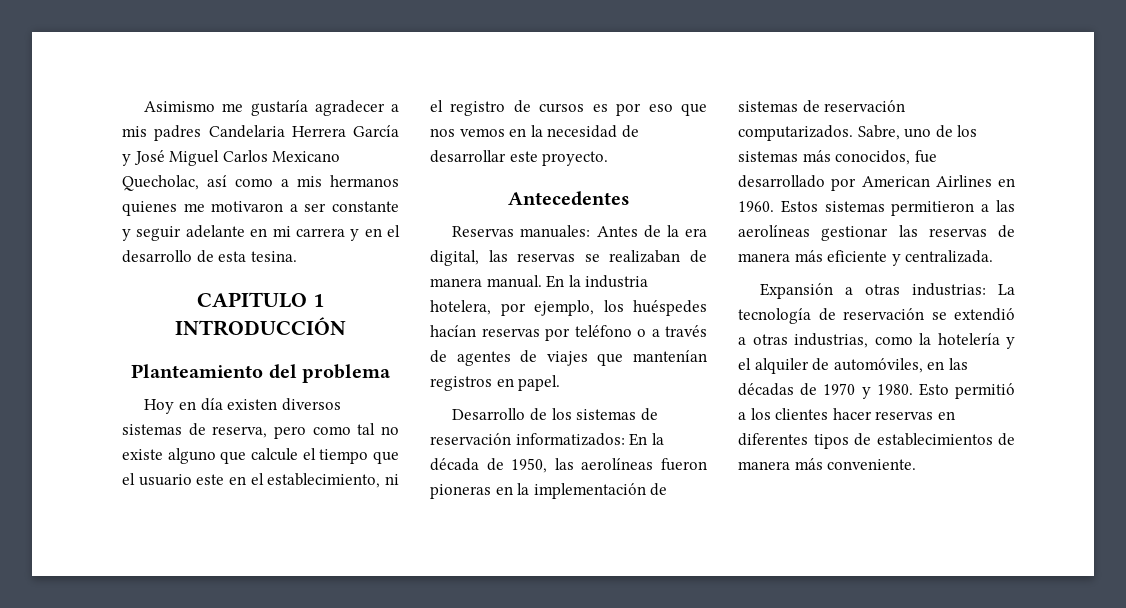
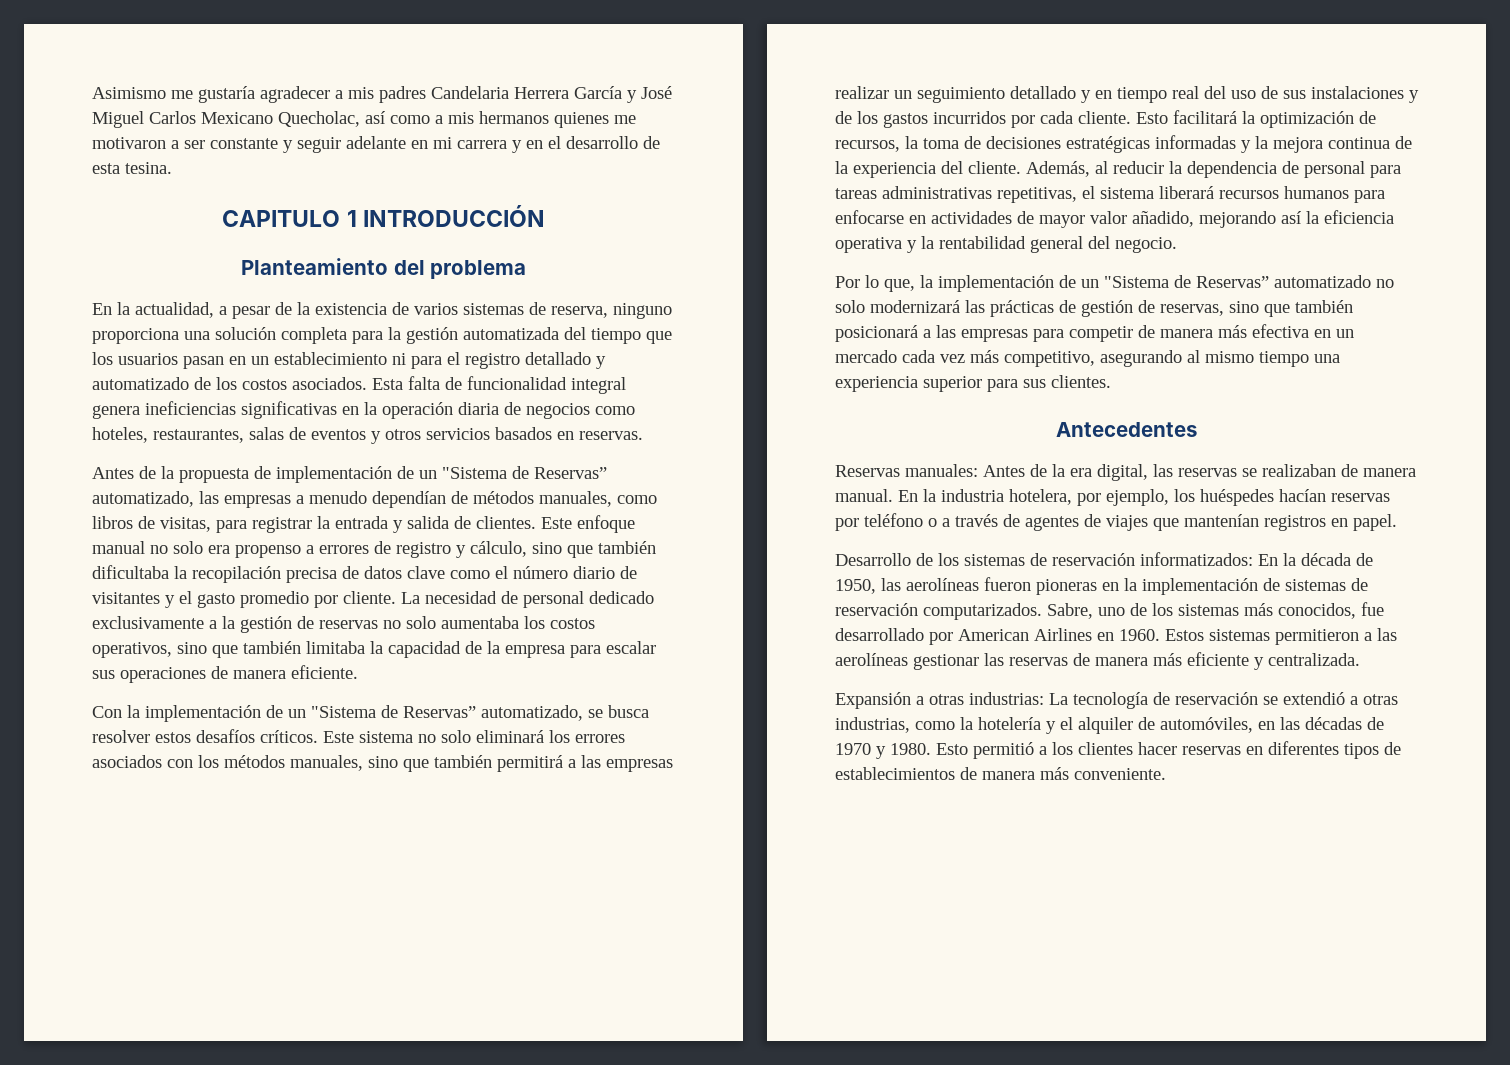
- Hoy en día existen diversos sistemas de reserva, pero como tal no existe alguno que calcule el tiempo que el usuario este en el establecimiento, ni el registro de cursos es por eso que nos vemos en la necesidad de desarrollar este proyecto.
+ En la actualidad, a pesar de la existencia de varios sistemas de reserva, ninguno proporciona una solución completa para la gestión automatizada del tiempo que los usuarios pasan en un establecimiento ni para el registro detallado y automatizado de los costos asociados. Esta falta de funcionalidad integral genera ineficiencias significativas en la operación diaria de negocios como hoteles, restaurantes, salas de eventos y otros servicios basados en reservas.
+ Antes de la propuesta de implementación de un "Sistema de Reservas” automatizado, las empresas a menudo dependían de métodos manuales, como libros de visitas, para registrar la entrada y salida de clientes. Este enfoque manual no solo era propenso a errores de registro y cálculo, sino que también dificultaba la recopilación precisa de datos clave como el número diario de visitantes y el gasto promedio por cliente. La necesidad de personal dedicado exclusivamente a la gestión de reservas no solo aumentaba los costos operativos, sino que también limitaba la capacidad de la empresa para escalar sus operaciones de manera eficiente.
+ Con la implementación de un "Sistema de Reservas” automatizado, se busca resolver estos desafíos críticos. Este sistema no solo eliminará los errores asociados con los métodos manuales, sino que también permitirá a las empresas realizar un seguimiento detallado y en tiempo real del uso de sus instalaciones y de los gastos incurridos por cada cliente. Esto facilitará la optimización de recursos, la toma de decisiones estratégicas informadas y la mejora continua de la experiencia del cliente. Además, al reducir la dependencia de personal para tareas administrativas repetitivas, el sistema liberará recursos humanos para enfocarse en actividades de mayor valor añadido, mejorando así la eficiencia operativa y la rentabilidad general del negocio.
+ Por lo que, la implementación de un "Sistema de Reservas” automatizado no solo modernizará las prácticas de gestión de reservas, sino que también posicionará a las empresas para competir de manera más efectiva en un mercado cada vez más competitivo, asegurando al mismo tiempo una experiencia superior para sus clientes.

